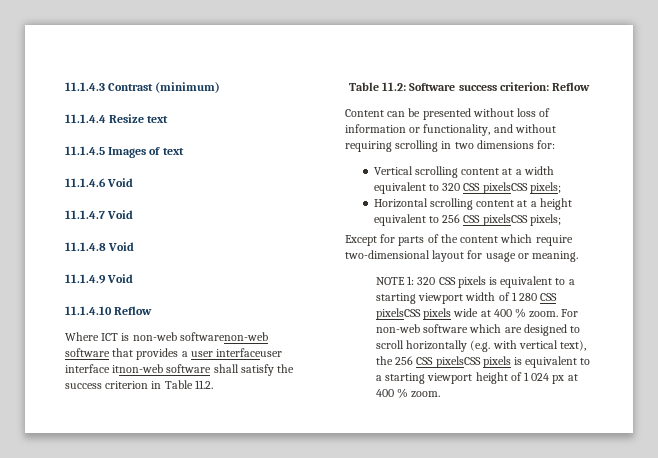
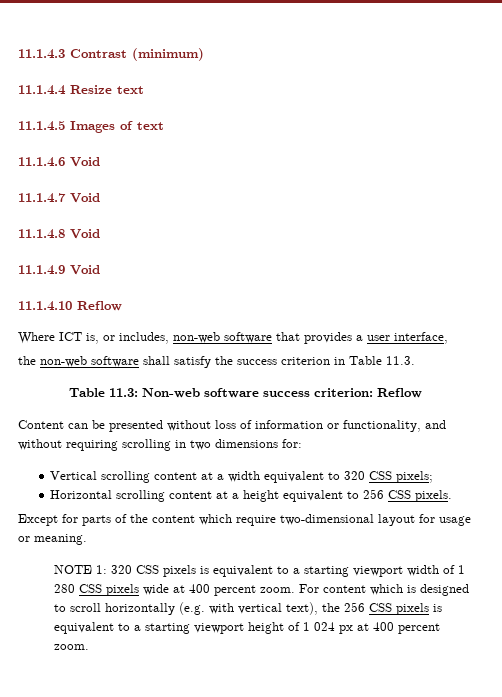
- Where ICT is non-web softwarenon-web software that provides a user interfaceuser interface itnon-web software shall satisfy the success criterion in Table 11.2.
- Table 11.2: Software success criterion: Reflow
+ Where ICT is, or includes, non-web software that provides a user interface,
+ the non-web software shall satisfy the success criterion in Table 11.3.
+ Table 11.3: Non-web software success criterion: Reflow
- Vertical scrolling content at a width equivalent to 320 CSS pixelsCSS pixels;
+ Vertical scrolling content at a width equivalent to 320 CSS pixels;
- Horizontal scrolling content at a height equivalent to 256 CSS pixelsCSS pixels;
+ Horizontal scrolling content at a height equivalent to 256 CSS pixels.
- NOTE 1: 320 CSS pixels is equivalent to a starting viewport width of 1 280 CSS pixelsCSS pixels wide at 400 % zoom.
+ NOTE 1: 320 CSS pixels is equivalent to a starting viewport width of 1 280 CSS pixels wide at 400 percent zoom.
- For non-web software which are designed to scroll horizontally (e.g. with vertical text), the 256 CSS pixelsCSS pixels is equivalent to a starting viewport height of 1 024 px at 400 % zoom.
+ For content which is designed to scroll horizontally (e.g. with vertical text), the 256 CSS pixels is equivalent to a starting viewport height of 1 024 px at 400 percent zoom.

